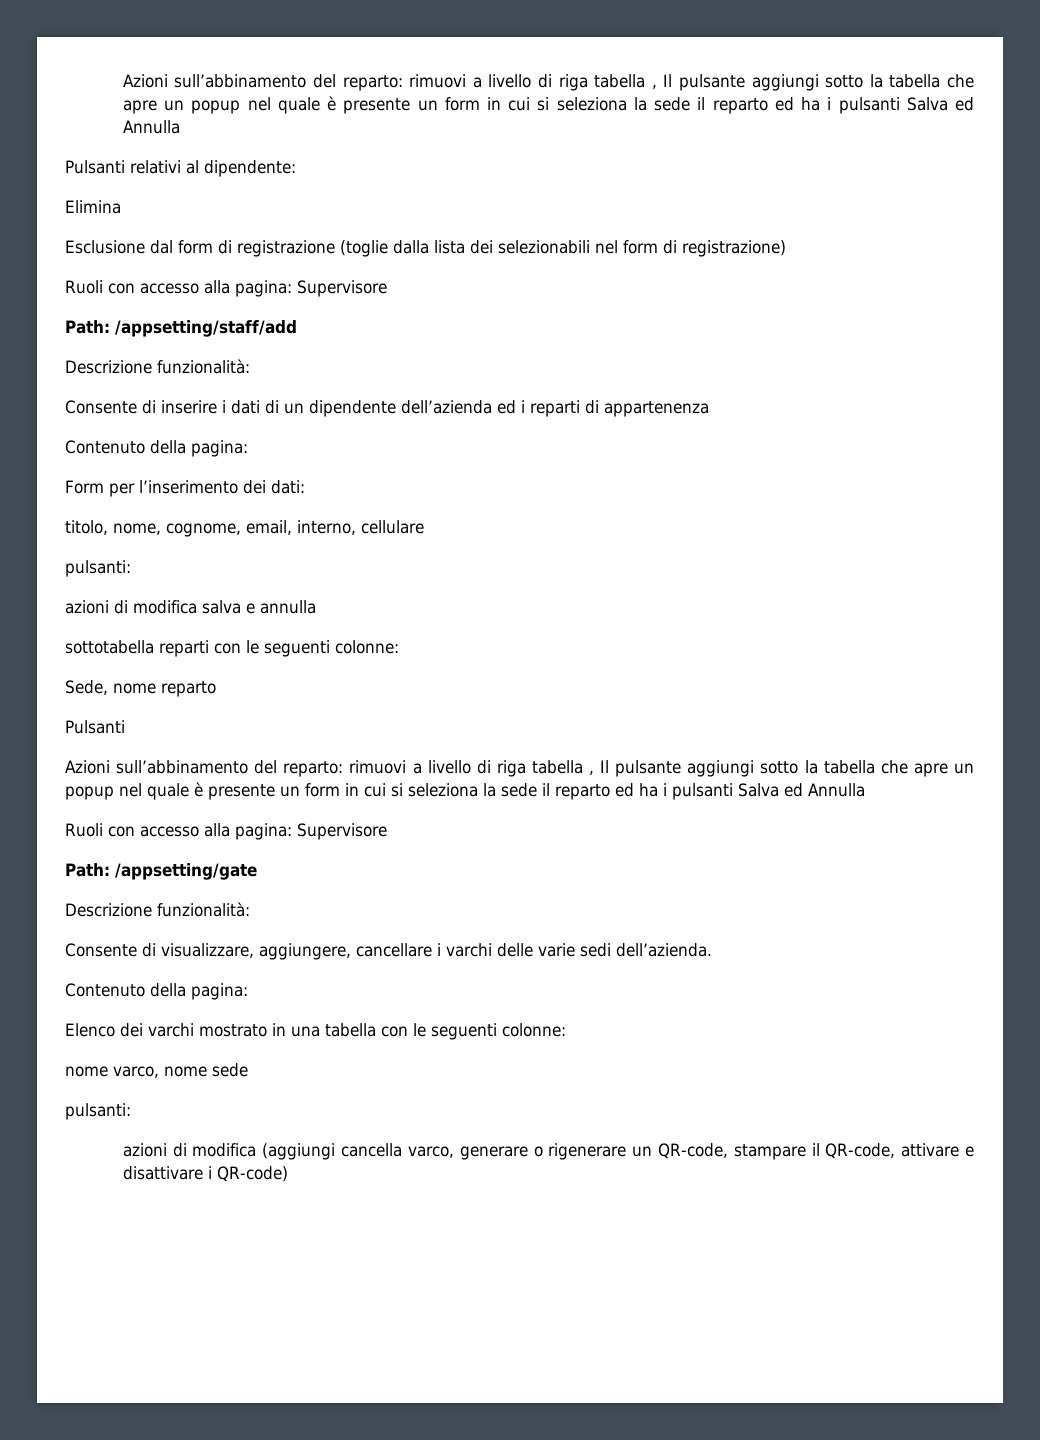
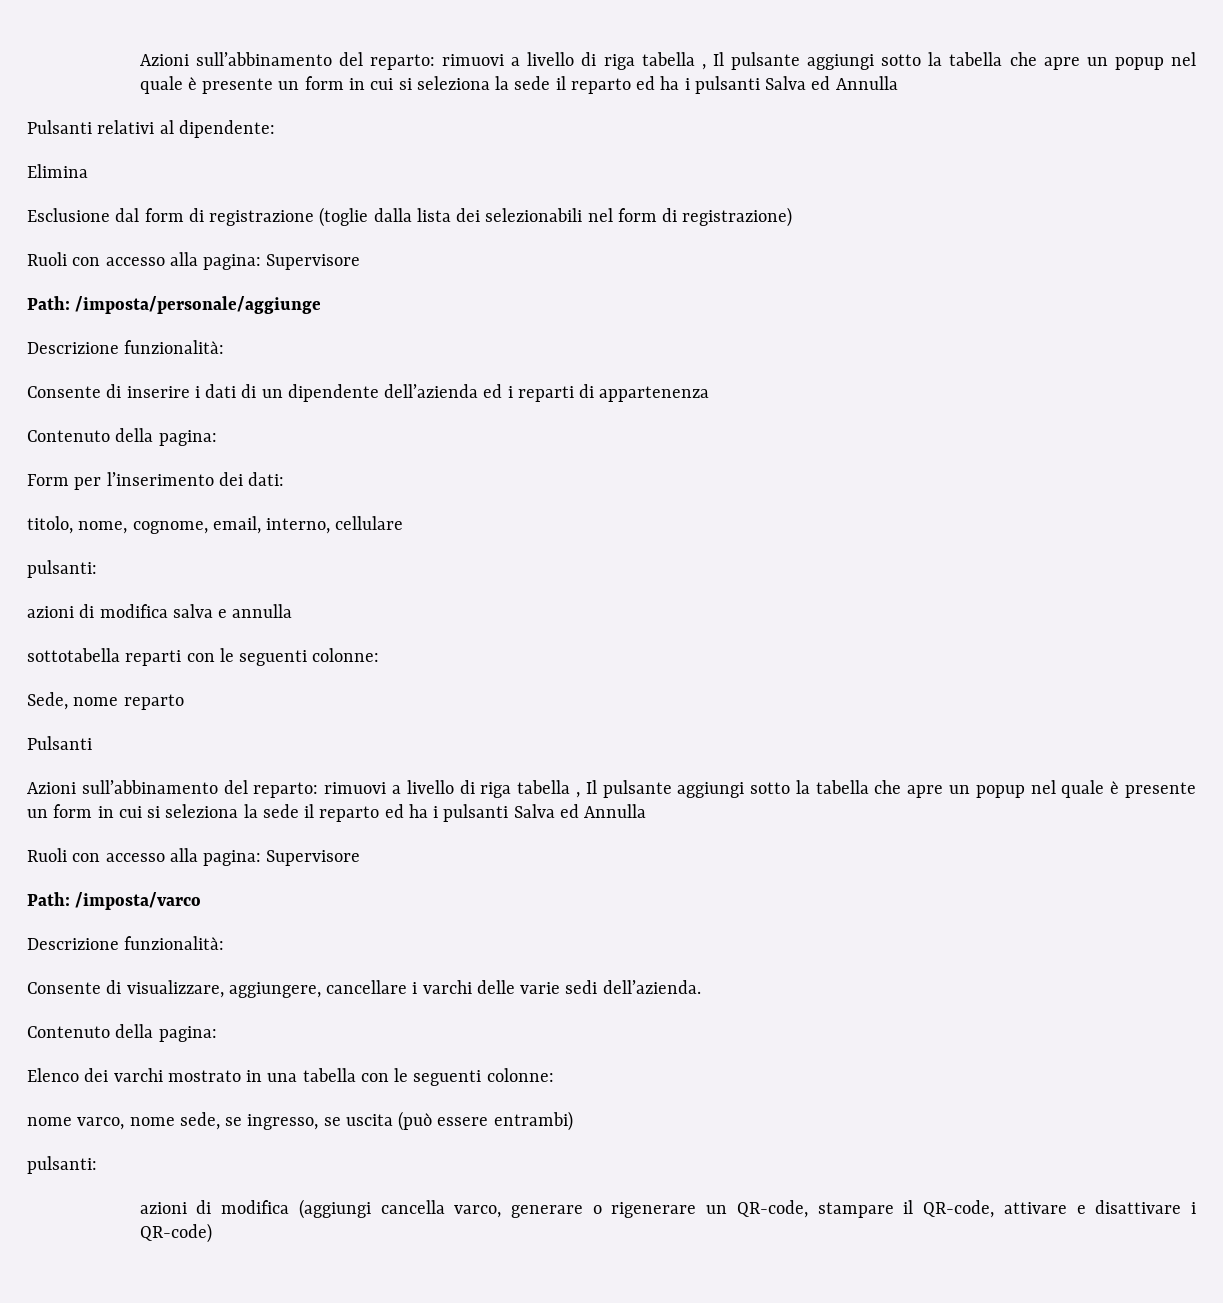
- Path: /appsetting/staff/add
+ Path: /imposta/personale/aggiunge
- Path: /appsetting/gate
+ Path: /imposta/varco
- nome varco, nome sede
+ nome varco, nome sede, se ingresso, se uscita (può essere entrambi)

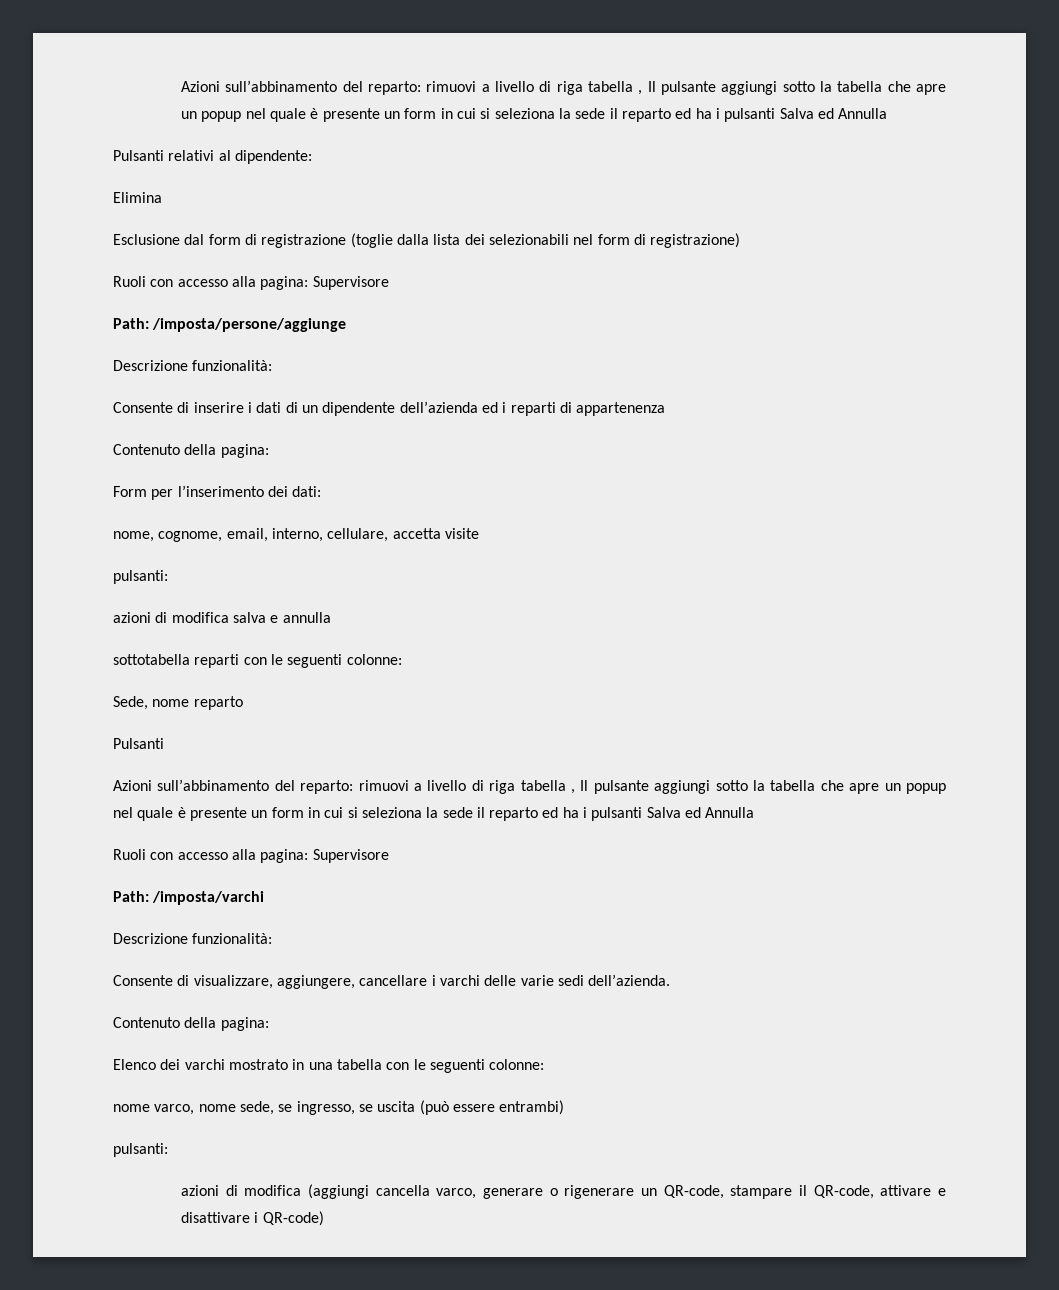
- Path: /imposta/personale/aggiunge
+ Path: /imposta/persone/aggiunge
- titolo, nome, cognome, email, interno, cellulare
+ nome, cognome, email, interno, cellulare, accetta visite
- Path: /imposta/varco
+ Path: /imposta/varchi

